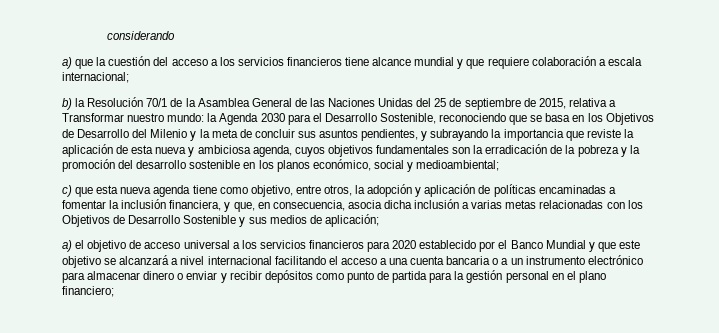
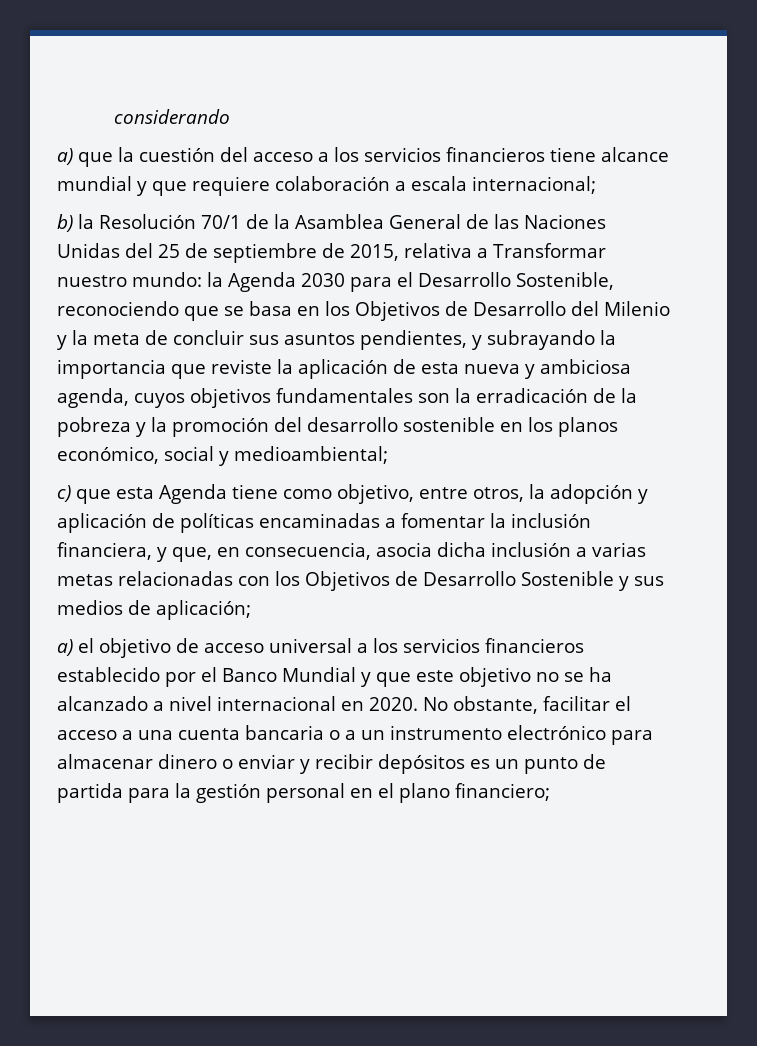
- c) que esta nueva agenda tiene como objetivo, entre otros, la adopción y aplicación de políticas encaminadas a fomentar la inclusión financiera, y que, en consecuencia, asocia dicha inclusión a varias metas relacionadas con los Objetivos de Desarrollo Sostenible y sus medios de aplicación;
+ c) que esta Agenda tiene como objetivo, entre otros, la adopción y aplicación de políticas encaminadas a fomentar la inclusión financiera, y que, en consecuencia, asocia dicha inclusión a varias metas relacionadas con los Objetivos de Desarrollo Sostenible y sus medios de aplicación;
- a) el objetivo de acceso universal a los servicios financieros para 2020 establecido por el Banco Mundial y que este objetivo se alcanzará a nivel internacional facilitando el acceso a una cuenta bancaria o a un instrumento electrónico para almacenar dinero o enviar y recibir depósitos como punto de partida para la gestión personal en el plano financiero;
+ a) el objetivo de acceso universal a los servicios financieros establecido por el Banco Mundial y que este objetivo no se ha alcanzado a nivel internacional en 2020. No obstante, facilitar el acceso a una cuenta bancaria o a un instrumento electrónico para almacenar dinero o enviar y recibir depósitos es un punto de partida para la gestión personal en el plano financiero;

